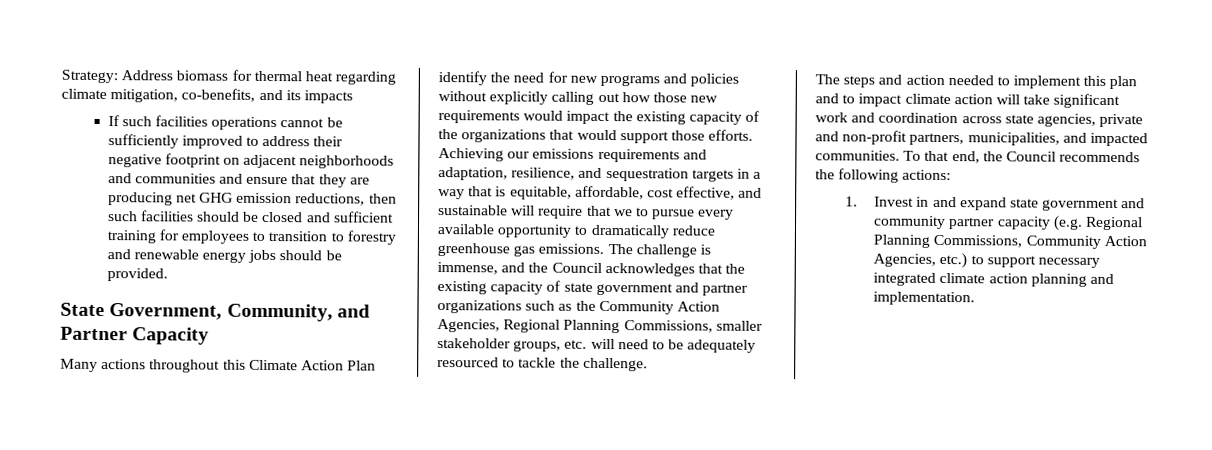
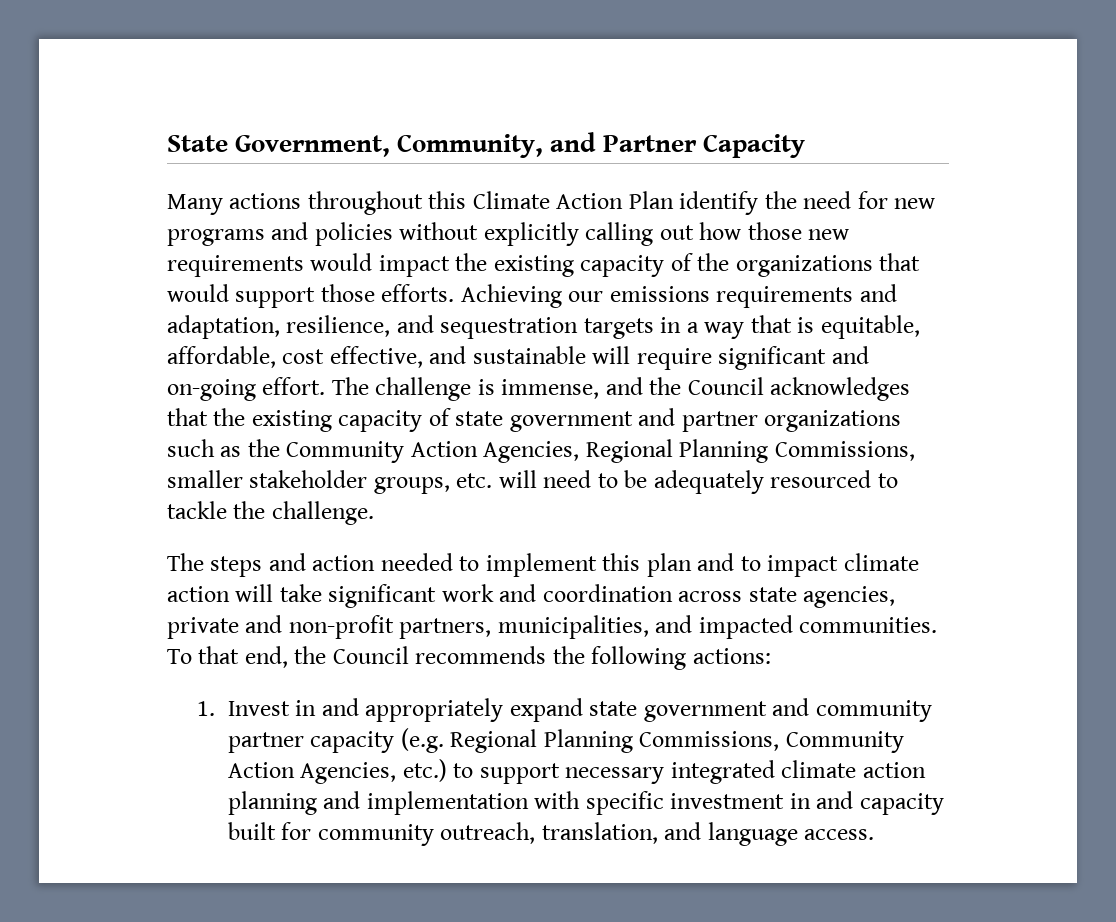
- Strategy: Address biomass for thermal heat regarding climate mitigation, co-benefits, and its impacts
- If such facilities operations cannot be sufficiently improved to address their negative footprint on adjacent neighborhoods and communities and ensure that they are producing net GHG emission reductions, then such facilities should be closed and sufficient training for employees to transition to forestry and renewable energy jobs should be provided.
- Achieving our emissions requirements and adaptation, resilience, and sequestration targets in a way that is equitable, affordable, cost effective, and sustainable will require that we to pursue every available opportunity to dramatically reduce greenhouse gas emissions.
+ Achieving our emissions requirements and adaptation, resilience, and sequestration targets in a way that is equitable, affordable, cost effective, and sustainable will require significant and on-going effort.
- 1. Invest in and expand state government and community partner capacity (e.g. Regional Planning Commissions, Community Action Agencies, etc.) to support necessary integrated climate action planning and implementation.
+ 1. Invest in and appropriately expand state government and community partner capacity (e.g. Regional Planning Commissions, Community Action Agencies, etc.) to support necessary integrated climate action planning and implementation with specific investment in and capacity built for community outreach, translation, and language access.

